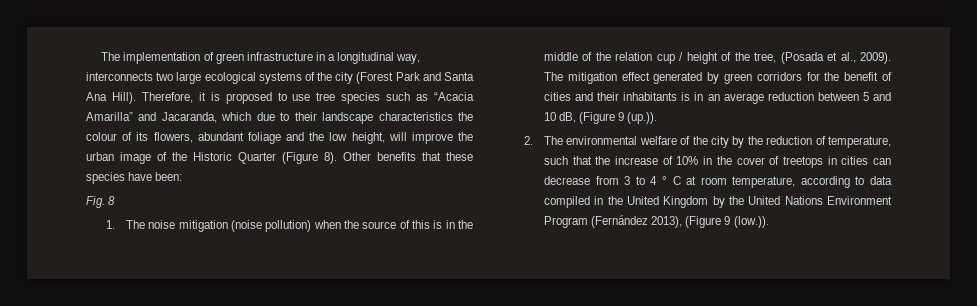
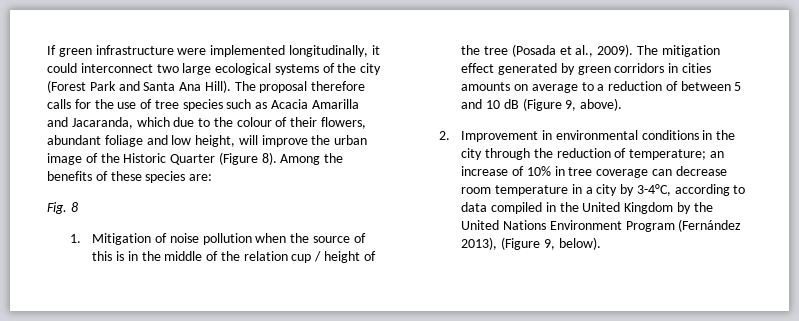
- The implementation of green infrastructure in a longitudinal way, interconnects two large ecological systems of the city (Forest Park and Santa Ana Hill).
+ If green infrastructure were implemented longitudinally, it could interconnect two large ecological systems of the city (Forest Park and Santa Ana Hill).
- Therefore, it is proposed to use tree species such as “Acacia Amarilla” and Jacaranda, which due to their landscape characteristics the colour of its flowers, abundant foliage and the low height, will improve the urban image of the Historic Quarter (Figure 8).
+ The proposal therefore calls for the use of tree species such as Acacia Amarilla and Jacaranda, which due to the colour of their flowers, abundant foliage and low height, will improve the urban image of the Historic Quarter (Figure 8).
- Other benefits that these species have been:
+ Among the benefits of these species are:
  Fig. 8
- 1. The noise mitigation (noise pollution) when the source of this is in the middle of the relation cup / height of the tree, (Posada et al., 2009).
+ 1. Mitigation of noise pollution when the source of this is in the middle of the relation cup / height of the tree (Posada et al., 2009).
- The mitigation effect generated by green corridors for the benefit of cities and their inhabitants is in an average reduction between 5 and 10 dB, (Figure 9 (up.)).
- 2. The environmental welfare of the city by the reduction of temperature, such that the increase of 10% in the cover of treetops in cities can decrease from 3 to 4 ° C at room temperature, according to data compiled in the United Kingdom by the United Nations Environment Program (Fernández 2013), (Figure 9 (low.)).
+ The mitigation effect generated by green corridors in cities amounts on average to a reduction of between 5 and 10 dB (Figure 9, above).
+ 2. Improvement in environmental conditions in the city through the reduction of temperature; an increase of 10% in tree coverage can decrease room temperature in a city by 3-4°C, according to data compiled in the United Kingdom by the United Nations Environment Program (Fernández 2013), (Figure 9, below).

